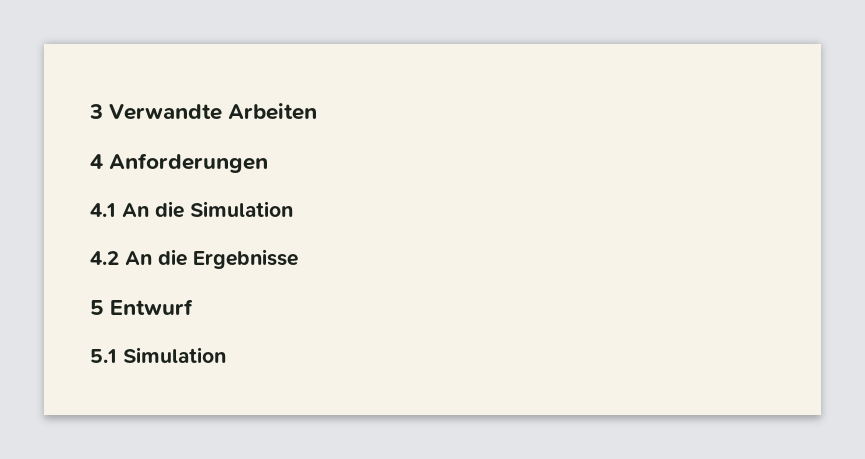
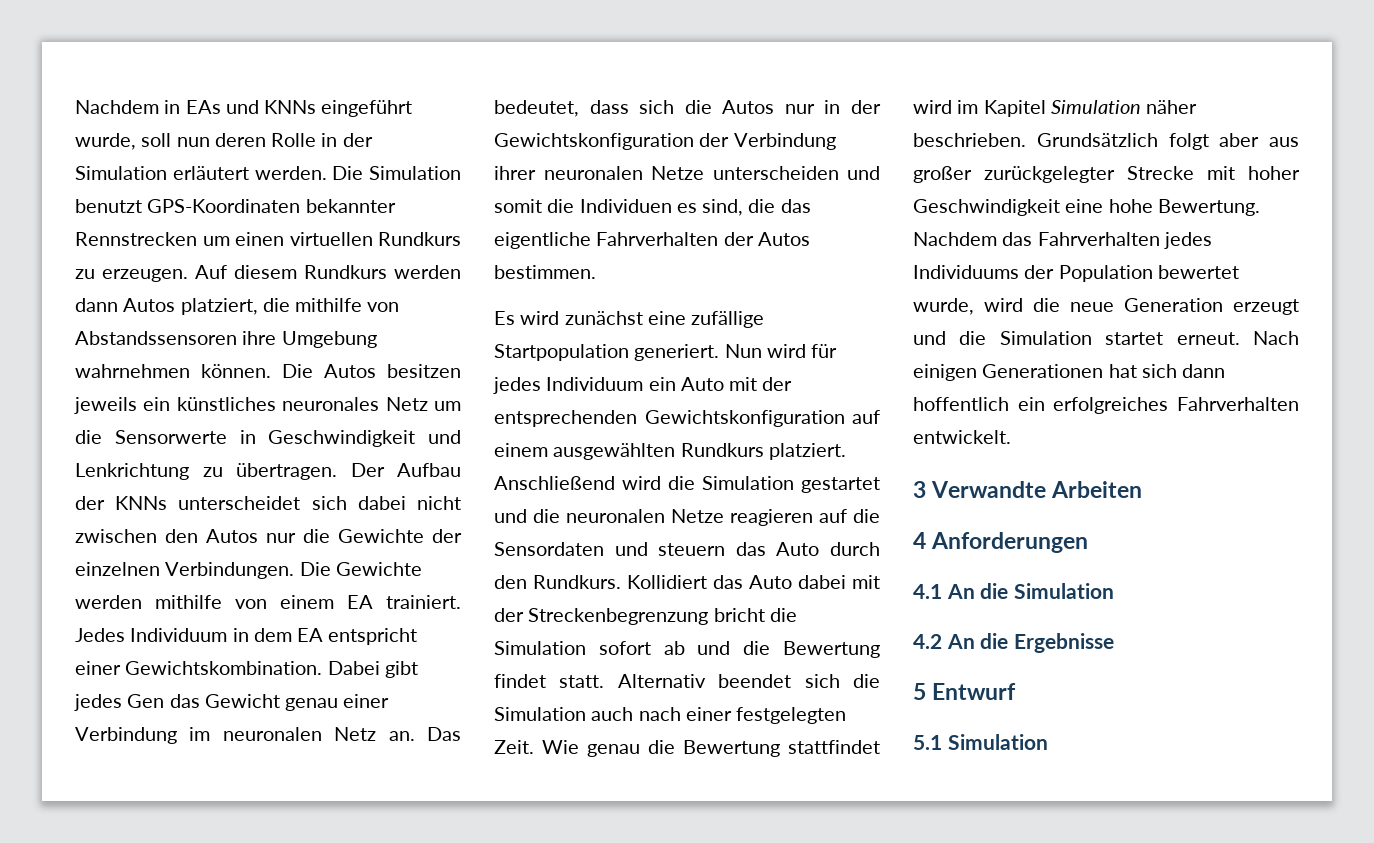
+ Nachdem in EAs und KNNs eingeführt wurde, soll nun deren Rolle in der Simulation erläutert werden. Die Simulation benutzt GPS-Koordinaten bekannter Rennstrecken um einen virtuellen Rundkurs zu erzeugen. Auf diesem Rundkurs werden dann Autos platziert, die mithilfe von Abstandssensoren ihre Umgebung wahrnehmen können. Die Autos besitzen jeweils ein künstliches neuronales Netz um die Sensorwerte in Geschwindigkeit und Lenkrichtung zu übertragen. Der Aufbau der KNNs unterscheidet sich dabei nicht zwischen den Autos nur die Gewichte der einzelnen Verbindungen. Die Gewichte werden mithilfe von einem EA trainiert. Jedes Individuum in dem EA entspricht einer Gewichtskombination. Dabei gibt jedes Gen das Gewicht genau einer Verbindung im neuronalen Netz an. Das bedeutet, dass sich die Autos nur in der Gewichtskonfiguration der Verbindung ihrer neuronalen Netze unterscheiden und somit die Individuen es sind, die das eigentliche Fahrverhalten der Autos bestimmen.
+ Es wird zunächst eine zufällige Startpopulation generiert. Nun wird für jedes Individuum ein Auto mit der entsprechenden Gewichtskonfiguration auf einem ausgewählten Rundkurs platziert. Anschließend wird die Simulation gestartet und die neuronalen Netze reagieren auf die Sensordaten und steuern das Auto durch den Rundkurs. Kollidiert das Auto dabei mit der Streckenbegrenzung bricht die Simulation sofort ab und die Bewertung findet statt. Alternativ beendet sich die Simulation auch nach einer festgelegten Zeit. Wie genau die Bewertung stattfindet wird im Kapitel Simulation näher beschrieben. Grundsätzlich folgt aber aus großer zurückgelegter Strecke mit hoher Geschwindigkeit eine hohe Bewertung. Nachdem das Fahrverhalten jedes Individuums der Population bewertet wurde, wird die neue Generation erzeugt und die Simulation startet erneut. Nach einigen Generationen hat sich dann hoffentlich ein erfolgreiches Fahrverhalten entwickelt.

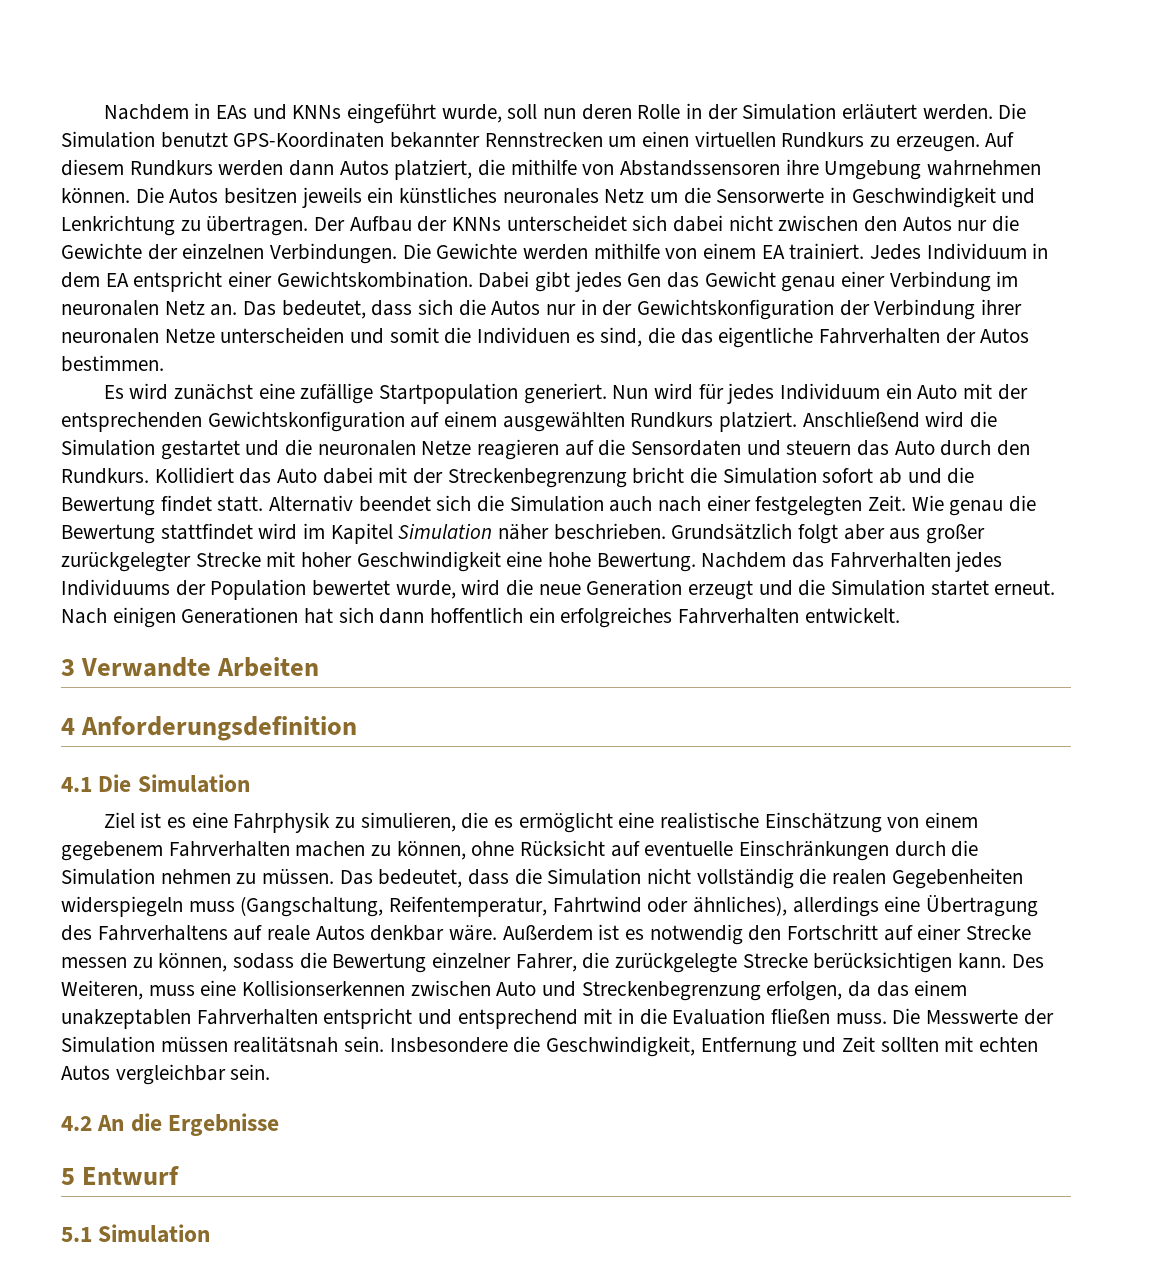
- 4 Anforderungen
+ 4 Anforderungsdefinition
- 4.1 An die Simulation
+ 4.1 Die Simulation
+ Ziel ist es eine Fahrphysik zu simulieren, die es ermöglicht eine realistische Einschätzung von einem gegebenem Fahrverhalten machen zu können, ohne Rücksicht auf eventuelle Einschränkungen durch die Simulation nehmen zu müssen. Das bedeutet, dass die Simulation nicht vollständig die realen Gegebenheiten widerspiegeln muss (Gangschaltung, Reifentemperatur, Fahrtwind oder ähnliches), allerdings eine Übertragung des Fahrverhaltens auf reale Autos denkbar wäre. Außerdem ist es notwendig den Fortschritt auf einer Strecke messen zu können, sodass die Bewertung einzelner Fahrer, die zurückgelegte Strecke berücksichtigen kann. Des Weiteren, muss eine Kollisionserkennen zwischen Auto und Streckenbegrenzung erfolgen, da das einem unakzeptablen Fahrverhalten entspricht und entsprechend mit in die Evaluation fließen muss. Die Messwerte der Simulation müssen realitätsnah sein. Insbesondere die Geschwindigkeit, Entfernung und Zeit sollten mit echten Autos vergleichbar sein.

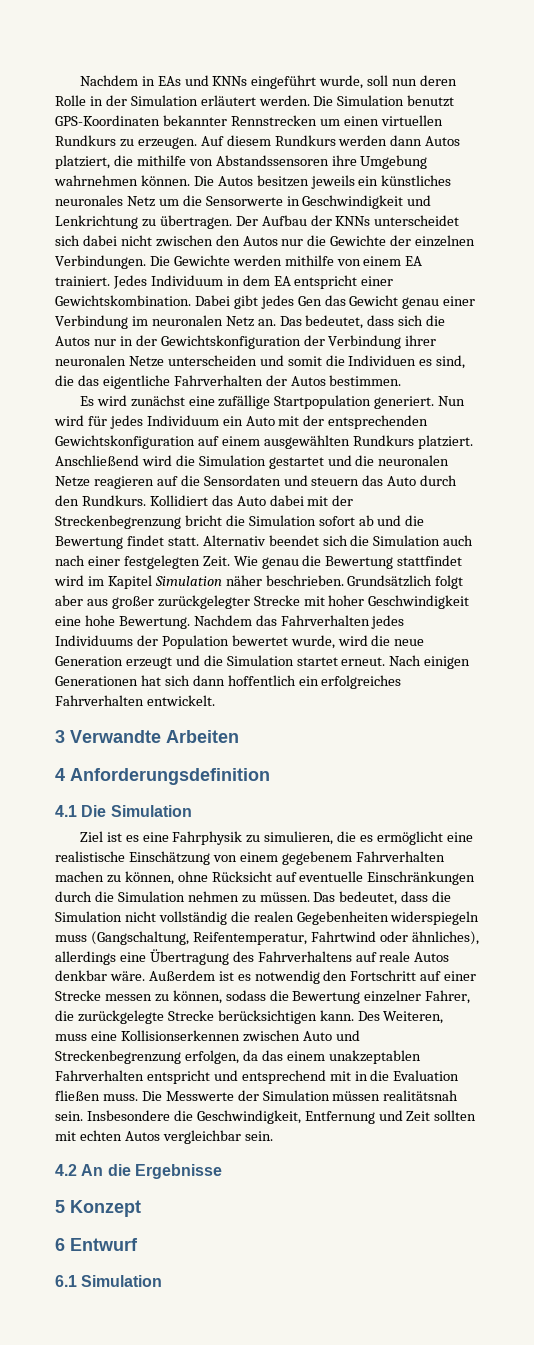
- 5 Entwurf
+ 5 Konzept
+ 6 Entwurf
- 5.1 Simulation
+ 6.1 Simulation

